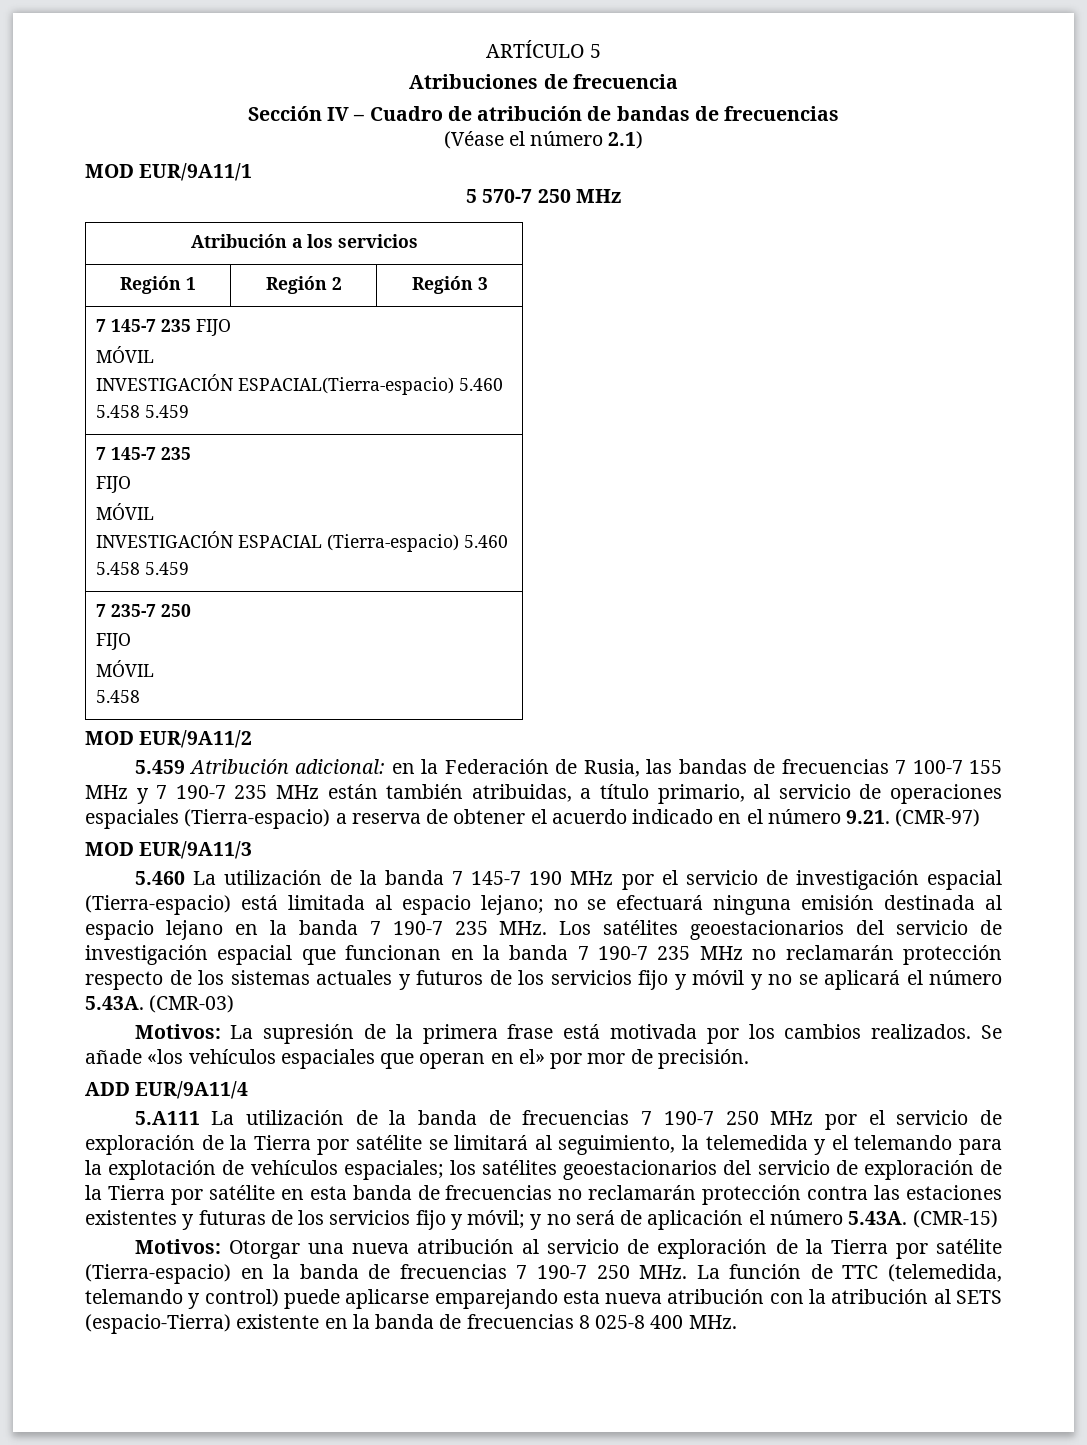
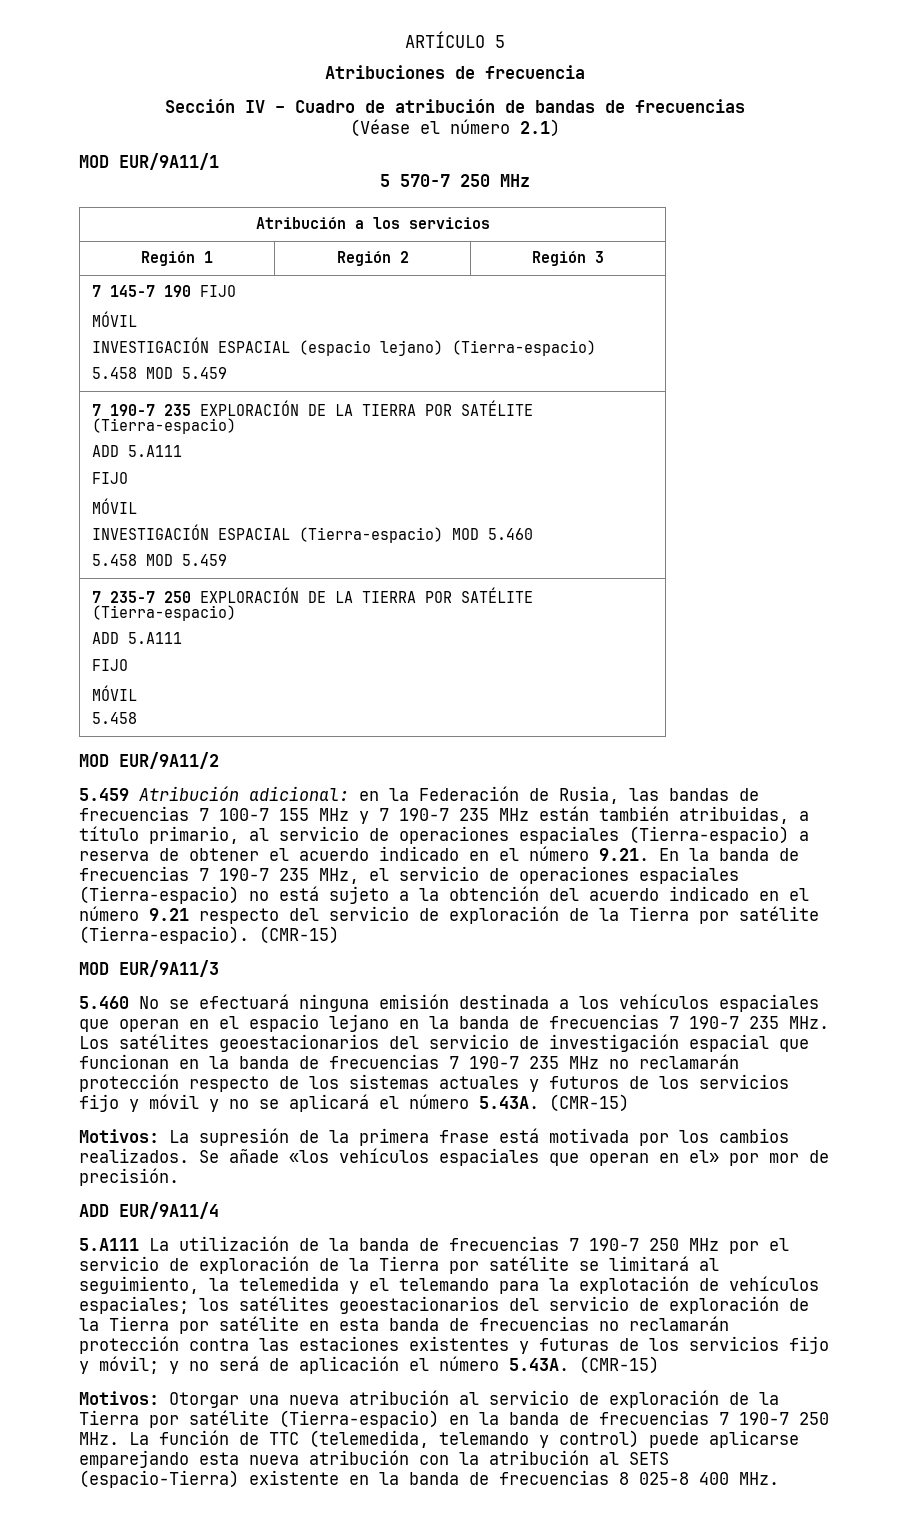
- 7 145-7 235 FIJO
+ 7 145-7 190 FIJO
  MÓVIL
- INVESTIGACIÓN ESPACIAL(Tierra-espacio) 5.460
- 5.458 5.459
- 7 145-7 235
+ INVESTIGACIÓN ESPACIAL (espacio lejano) (Tierra-espacio)
+ 5.458 MOD 5.459
+ 7 190-7 235 EXPLORACIÓN DE LA TIERRA POR SATÉLITE (Tierra-espacio)
+ ADD 5.A111
  FIJO
  MÓVIL
- INVESTIGACIÓN ESPACIAL (Tierra-espacio) 5.460
- 5.458 5.459
+ INVESTIGACIÓN ESPACIAL (Tierra-espacio) MOD 5.460
+ 5.458 MOD 5.459
- 7 235-7 250
+ 7 235-7 250 EXPLORACIÓN DE LA TIERRA POR SATÉLITE (Tierra-espacio)
+ ADD 5.A111
- en la Federación de Rusia, las bandas de frecuencias 7 100-7 155 MHz y 7 190-7 235 MHz están también atribuidas, a título primario, al servicio de operaciones espaciales (Tierra-espacio) a reserva de obtener el acuerdo indicado en el número 9.21. (CMR-97)
+ en la Federación de Rusia, las bandas de frecuencias 7 100-7 155 MHz y 7 190-7 235 MHz están también atribuidas, a título primario, al servicio de operaciones espaciales (Tierra-espacio) a reserva de obtener el acuerdo indicado en el número 9.21. En la banda de frecuencias 7 190-7 235 MHz, el servicio de operaciones espaciales (Tierra-espacio) no está sujeto a la obtención del acuerdo indicado en el número 9.21 respecto del servicio de exploración de la Tierra por satélite (Tierra-espacio). (CMR-15)
  MOD EUR/9A11/3
- 5.460 La utilización de la banda 7 145-7 190 MHz por el servicio de investigación espacial (Tierra-espacio) está limitada al espacio lejano; no se efectuará ninguna emisión destinada al espacio lejano en la banda 7 190-7 235 MHz. Los satélites geoestacionarios del servicio de investigación espacial que funcionan en la banda 7 190-7 235 MHz no reclamarán protección respecto de los sistemas actuales y futuros de los servicios fijo y móvil y no se aplicará el número 5.43A. (CMR-03)
+ 5.460 No se efectuará ninguna emisión destinada a los vehículos espaciales que operan en el espacio lejano en la banda de frecuencias 7 190-7 235 MHz. Los satélites geoestacionarios del servicio de investigación espacial que funcionan en la banda de frecuencias 7 190-7 235 MHz no reclamarán protección respecto de los sistemas actuales y futuros de los servicios fijo y móvil y no se aplicará el número 5.43A. (CMR-15)

